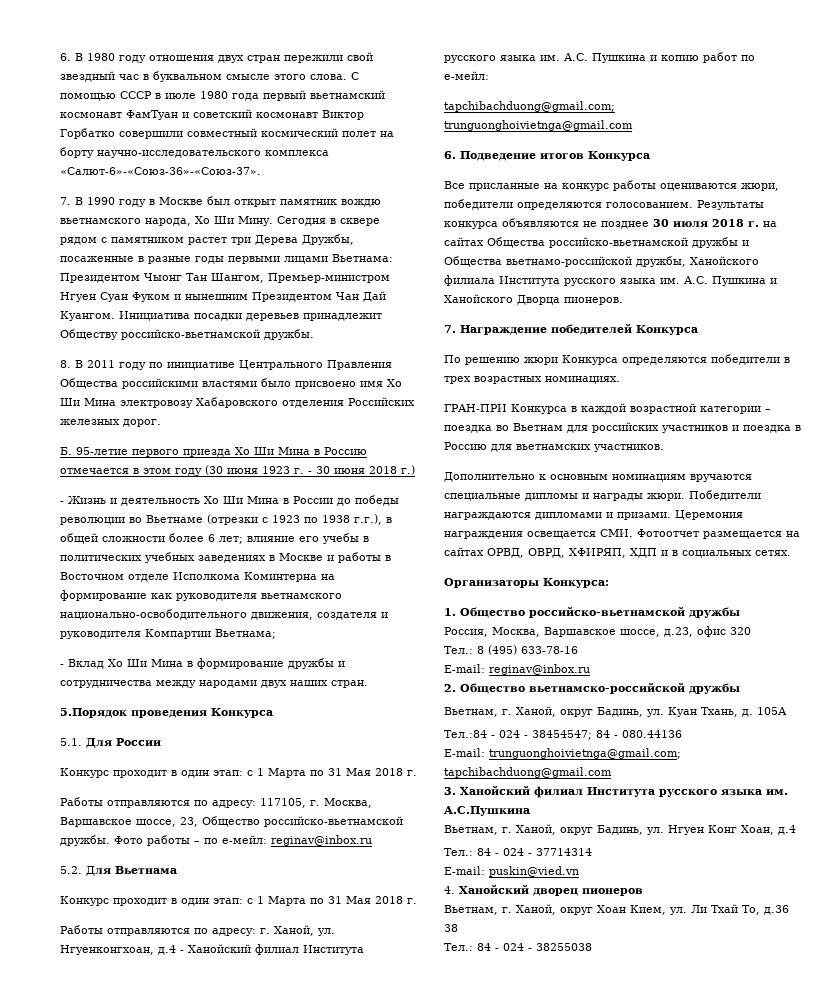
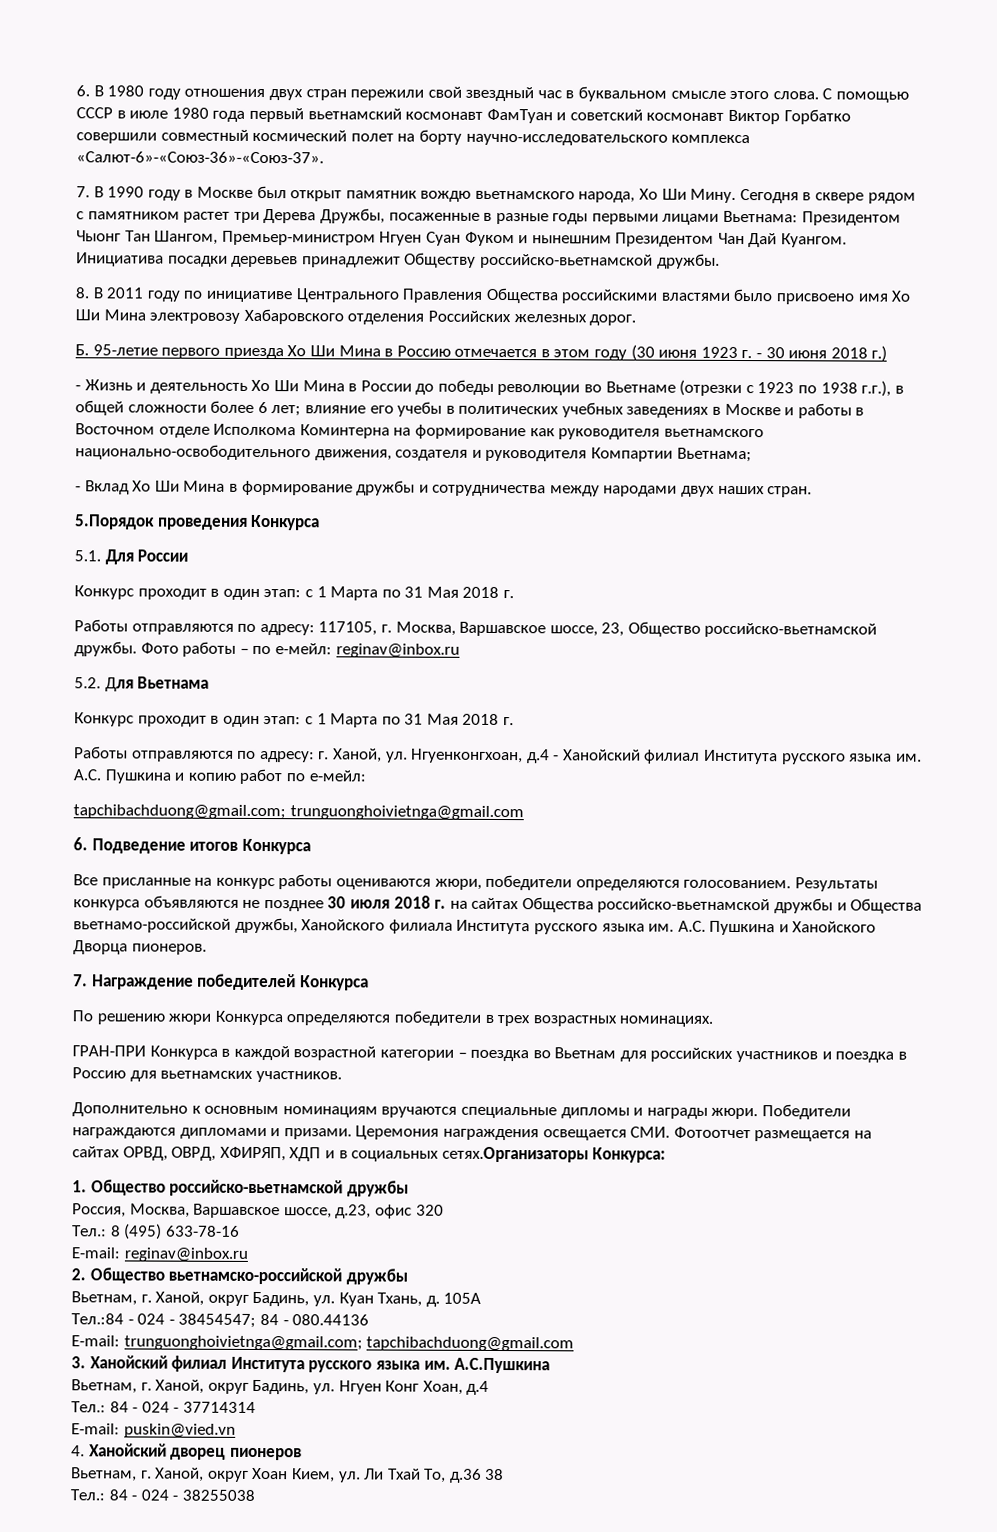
- Церемония награждения освещается СМИ. Фотоотчет размещается на сайтах ОРВД, ОВРД, ХФИРЯП, ХДП и в социальных сетях.
- Организаторы Конкурса:
+ Церемония награждения освещается СМИ. Фотоотчет размещается на сайтах ОРВД, ОВРД, ХФИРЯП, ХДП и в социальных сетях.Организаторы Конкурса:

